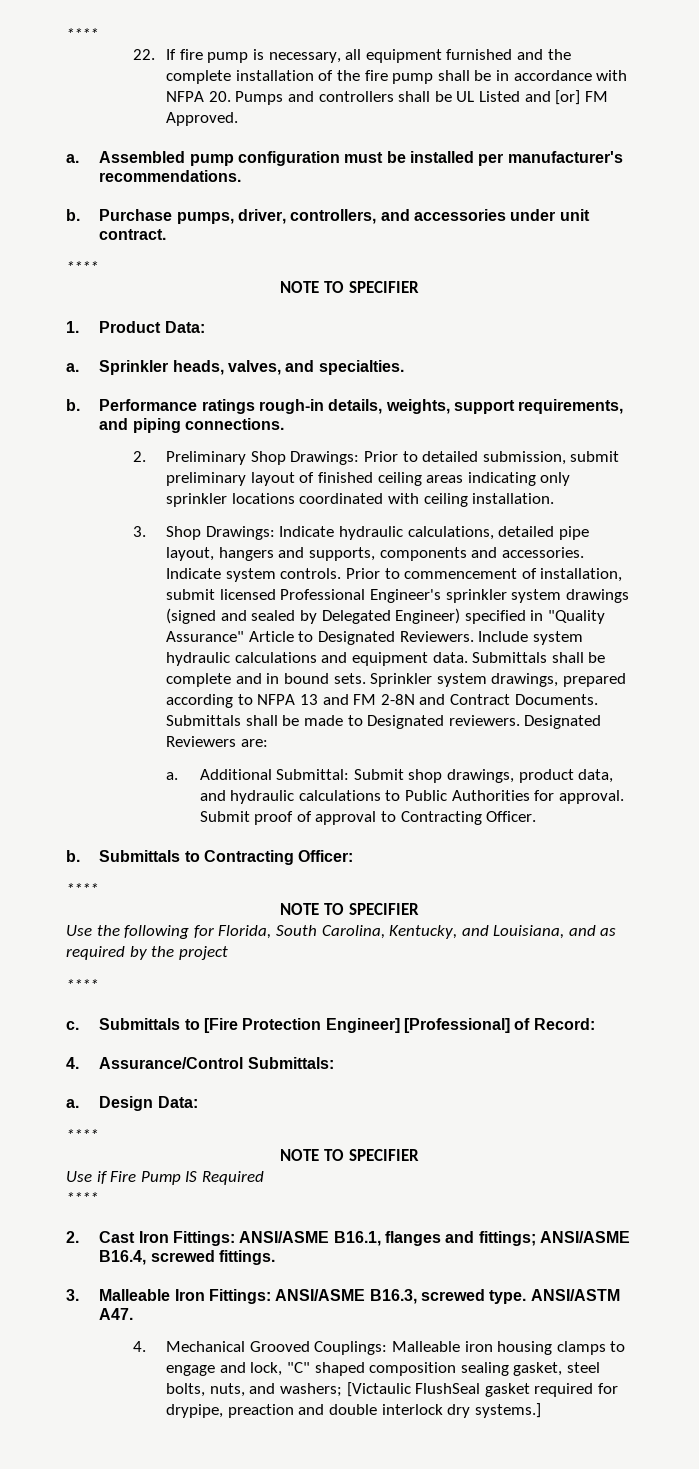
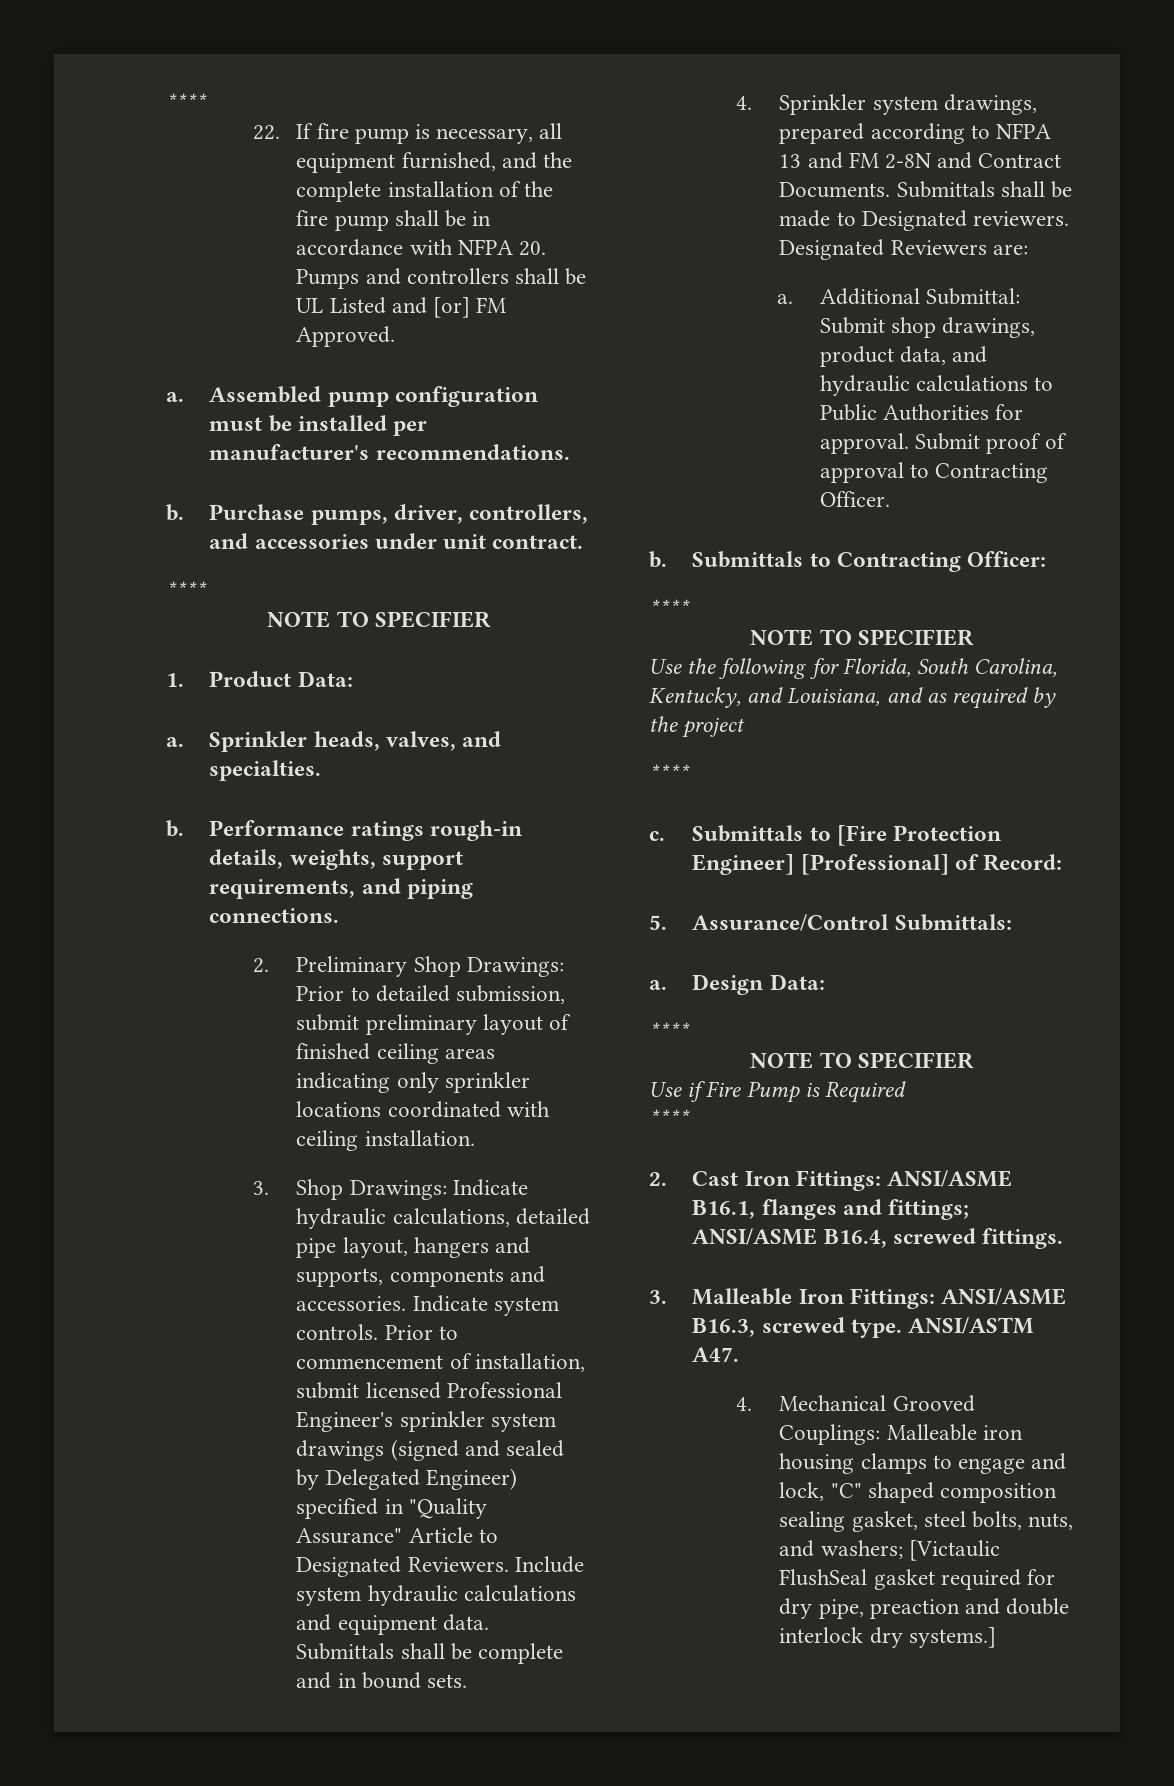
- 22. If fire pump is necessary, all equipment furnished and the complete installation of the fire pump shall be in accordance with NFPA 20. Pumps and controllers shall be UL Listed and [or] FM Approved.
+ 22. If fire pump is necessary, all equipment furnished, and the complete installation of the fire pump shall be in accordance with NFPA 20. Pumps and controllers shall be UL Listed and [or] FM Approved.
- Submittals shall be complete and in bound sets. Sprinkler system drawings, prepared according to NFPA 13 and FM 2-8N and Contract Documents.
+ Submittals shall be complete and in bound sets.
+ 4. Sprinkler system drawings, prepared according to NFPA 13 and FM 2-8N and Contract Documents.
- 4. Assurance/Control Submittals:
+ 5. Assurance/Control Submittals:
- Use if Fire Pump IS Required
+ Use if Fire Pump is Required
- 4. Mechanical Grooved Couplings: Malleable iron housing clamps to engage and lock, "C" shaped composition sealing gasket, steel bolts, nuts, and washers; [Victaulic FlushSeal gasket required for drypipe, preaction and double interlock dry systems.]
+ 4. Mechanical Grooved Couplings: Malleable iron housing clamps to engage and lock, "C" shaped composition sealing gasket, steel bolts, nuts, and washers; [Victaulic FlushSeal gasket required for dry pipe, preaction and double interlock dry systems.]

